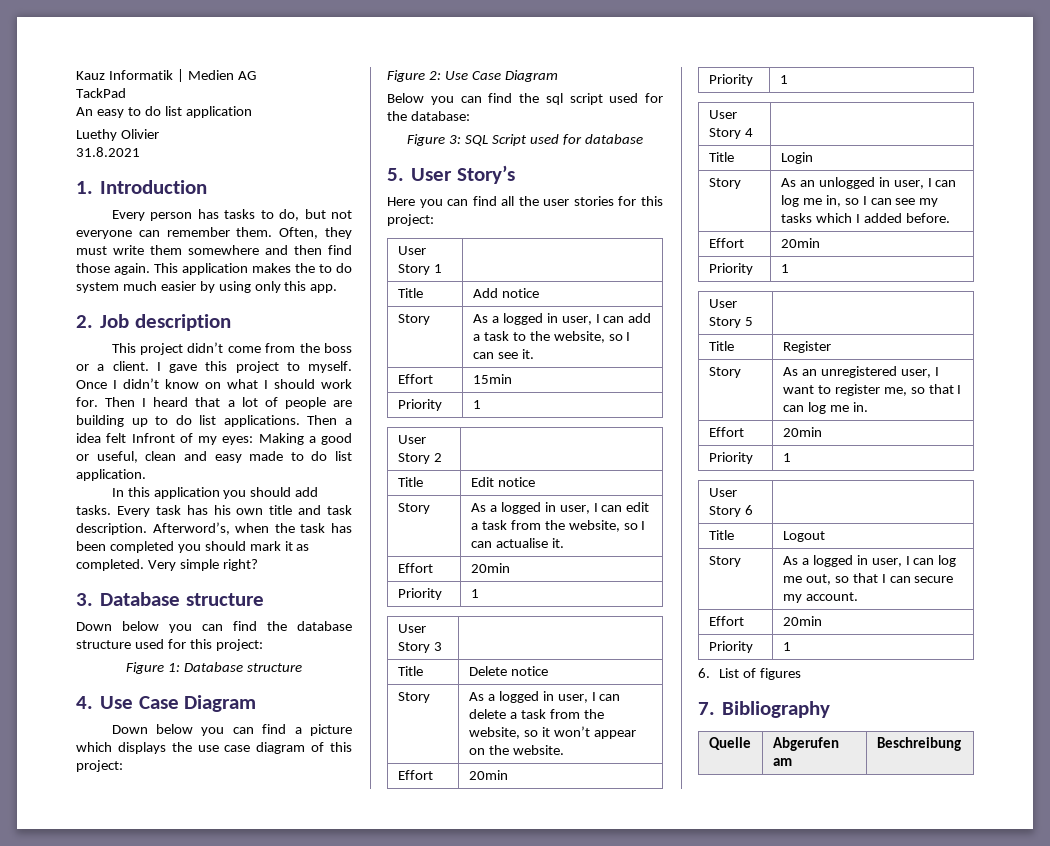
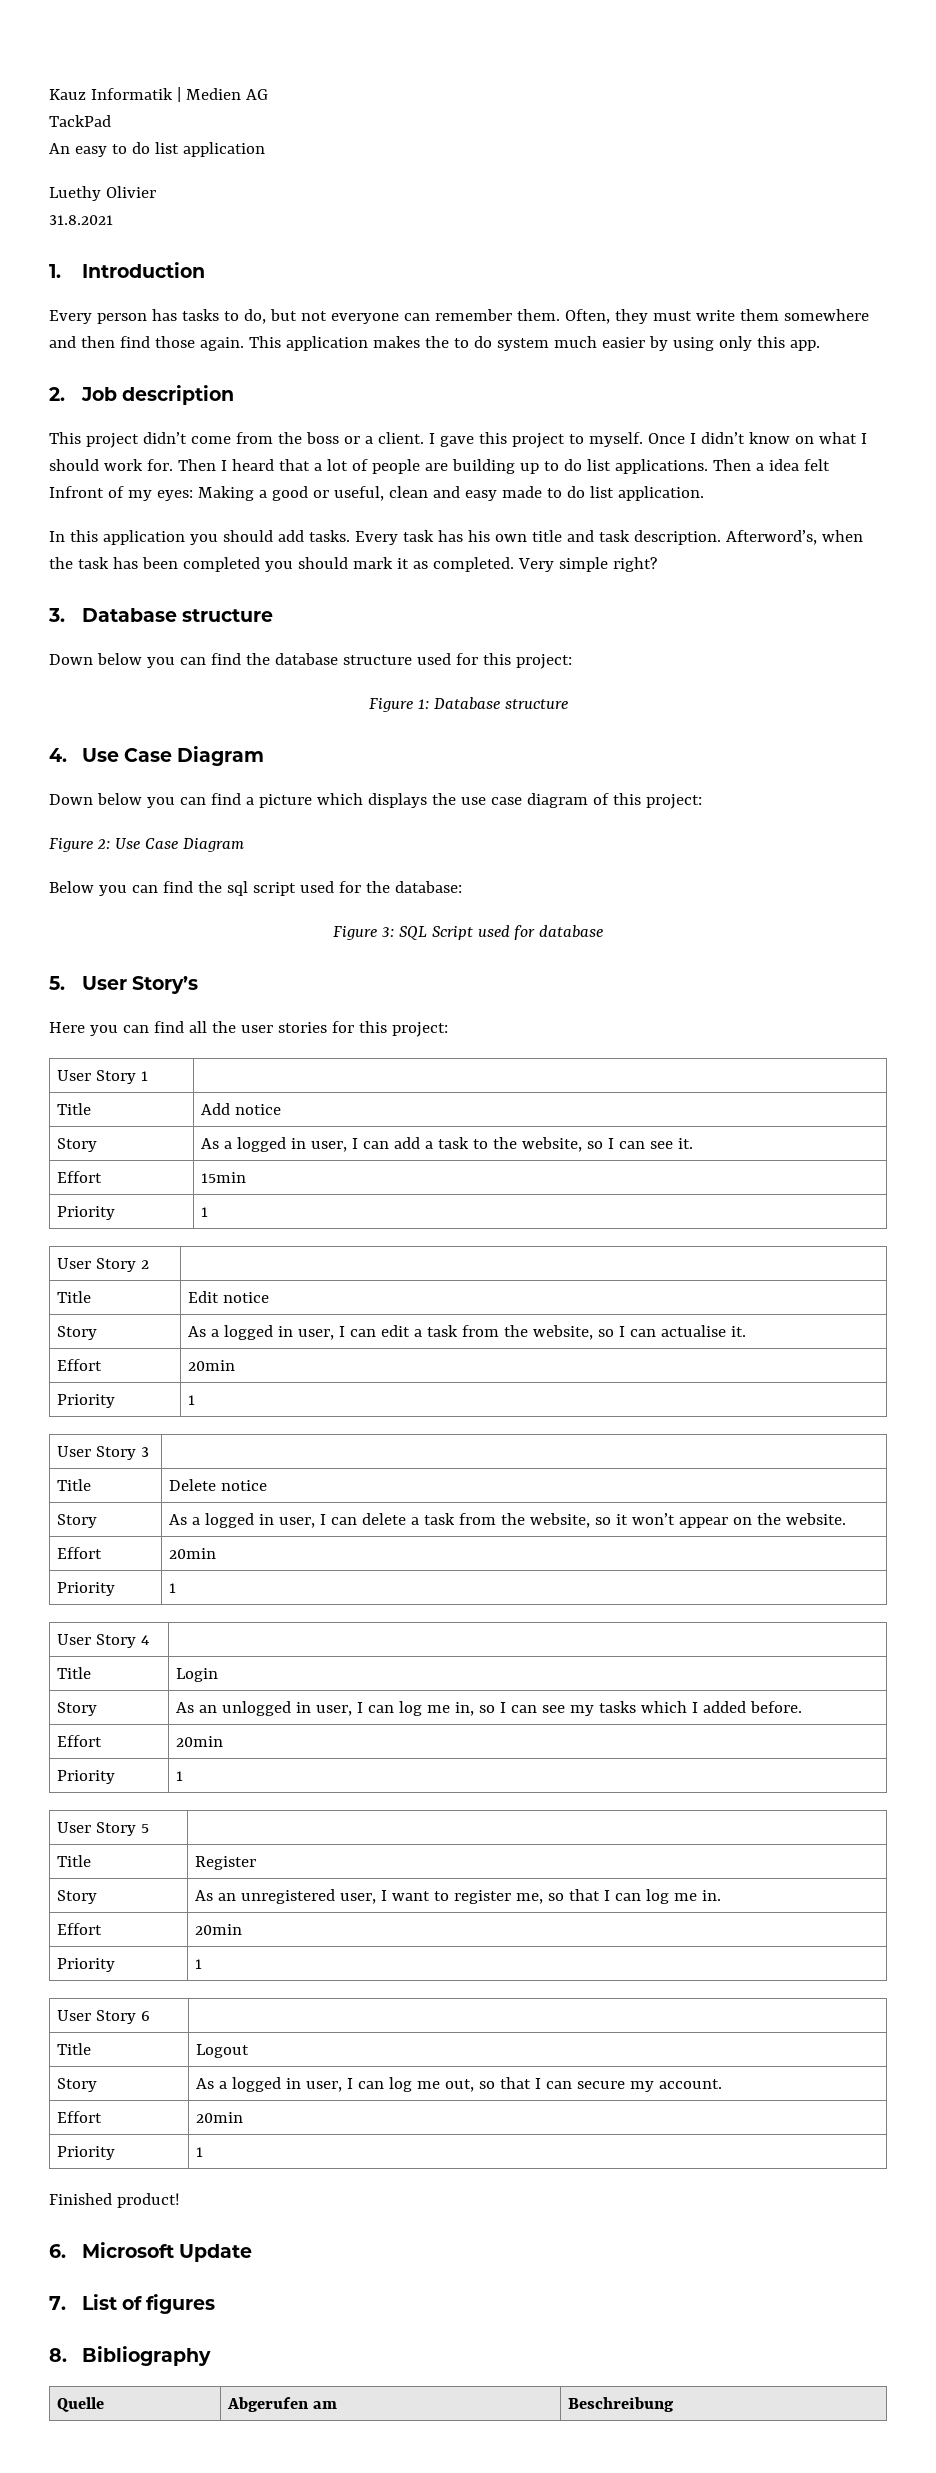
- 6. List of figures
+ Finished product!
+ 6. Microsoft Update
+ 7. List of figures
- 7. Bibliography
+ 8. Bibliography

